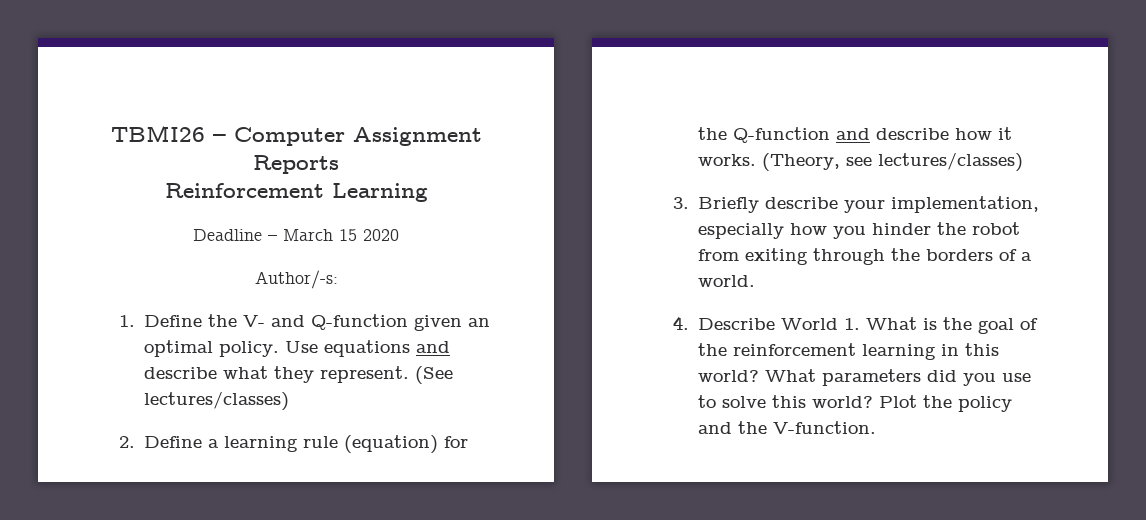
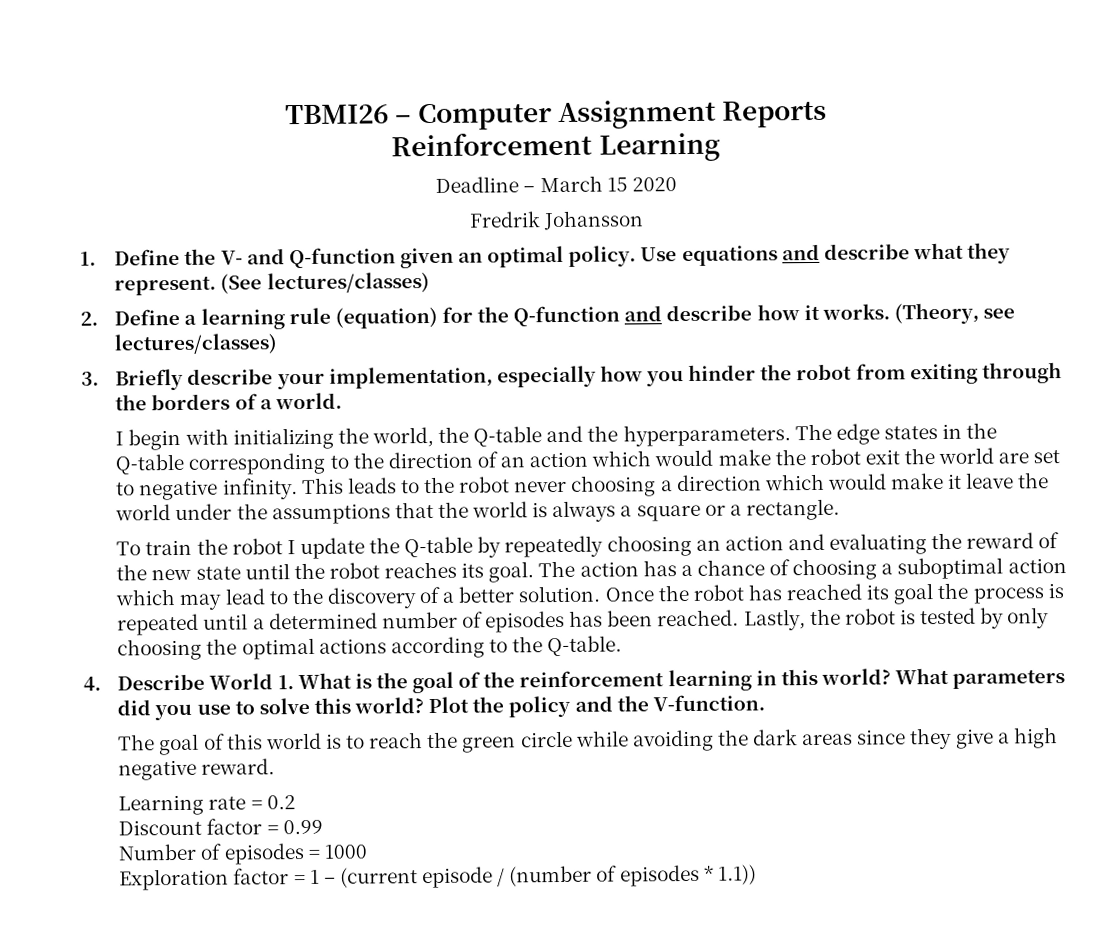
- Author/-s:
+ Fredrik Johansson
+ I begin with initializing the world, the Q-table and the hyperparameters. The edge states in the Q-table corresponding to the direction of an action which would make the robot exit the world are set to negative infinity. This leads to the robot never choosing a direction which would make it leave the world under the assumptions that the world is always a square or a rectangle.
+ To train the robot I update the Q-table by repeatedly choosing an action and evaluating the reward of the new state until the robot reaches its goal. The action has a chance of choosing a suboptimal action which may lead to the discovery of a better solution. Once the robot has reached its goal the process is repeated until a determined number of episodes has been reached. Lastly, the robot is tested by only choosing the optimal actions according to the Q-table.
+ The goal of this world is to reach the green circle while avoiding the dark areas since they give a high negative reward.
+ Learning rate = 0.2
+ Discount factor = 0.99
+ Number of episodes = 1000
+ Exploration factor = 1 – (current episode / (number of episodes * 1.1))

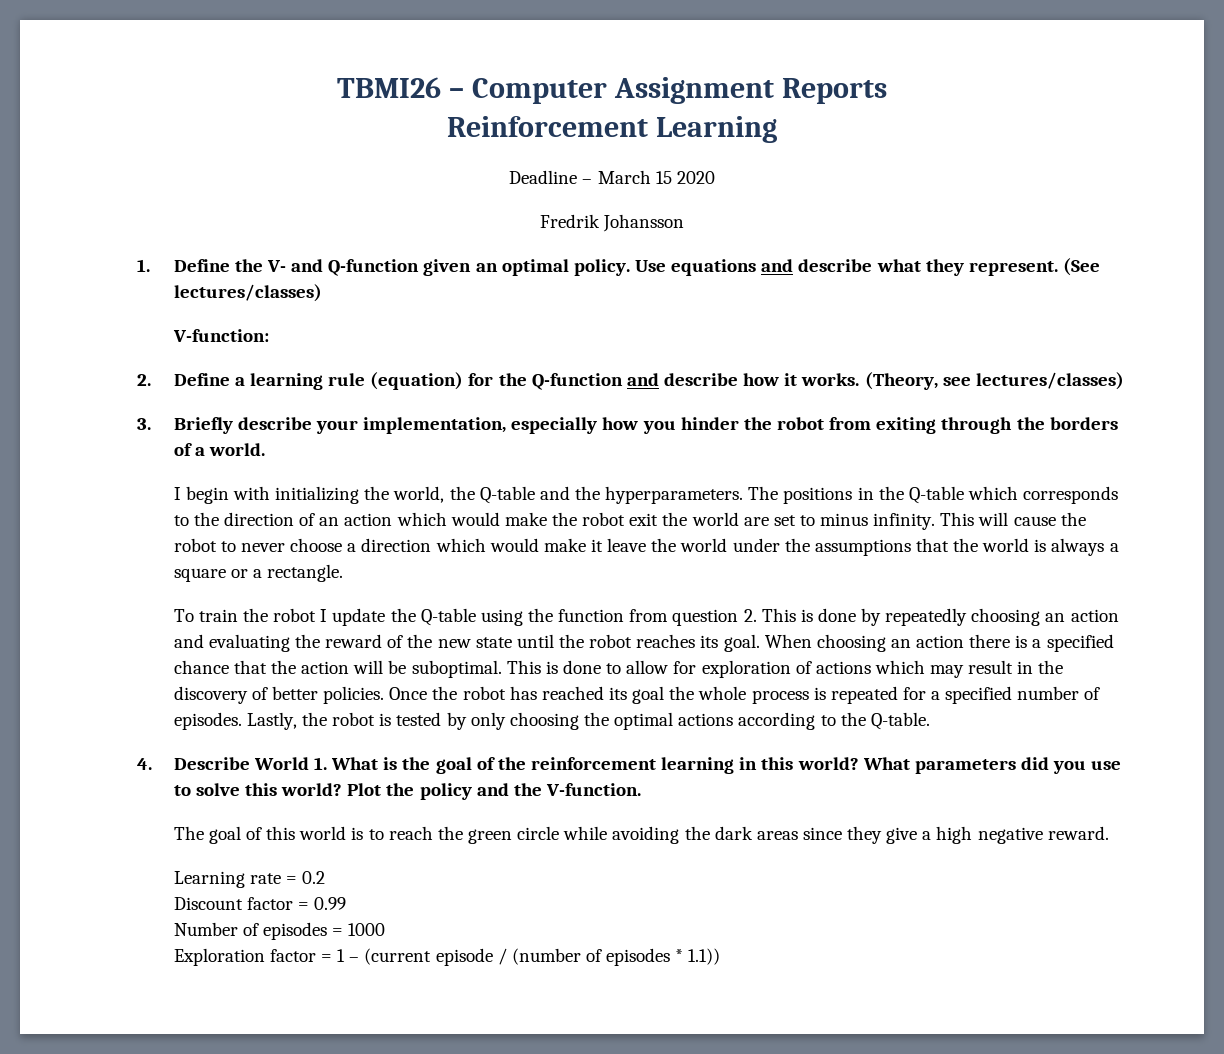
+ V-function:
- The edge states in the Q-table corresponding to the direction of an action which would make the robot exit the world are set to negative infinity.
+ The positions in the Q-table which corresponds to the direction of an action which would make the robot exit the world are set to minus infinity.
- This leads to the robot never choosing a direction which would make it leave the world under the assumptions that the world is always a square or a rectangle.
+ This will cause the robot to never choose a direction which would make it leave the world under the assumptions that the world is always a square or a rectangle.
- To train the robot I update the Q-table by repeatedly choosing an action and evaluating the reward of the new state until the robot reaches its goal.
+ To train the robot I update the Q-table using the function from question 2. This is done by repeatedly choosing an action and evaluating the reward of the new state until the robot reaches its goal.
- The action has a chance of choosing a suboptimal action which may lead to the discovery of a better solution.
+ When choosing an action there is a specified chance that the action will be suboptimal. This is done to allow for exploration of actions which may result in the discovery of better policies.
- Once the robot has reached its goal the process is repeated until a determined number of episodes has been reached.
+ Once the robot has reached its goal the whole process is repeated for a specified number of episodes.

